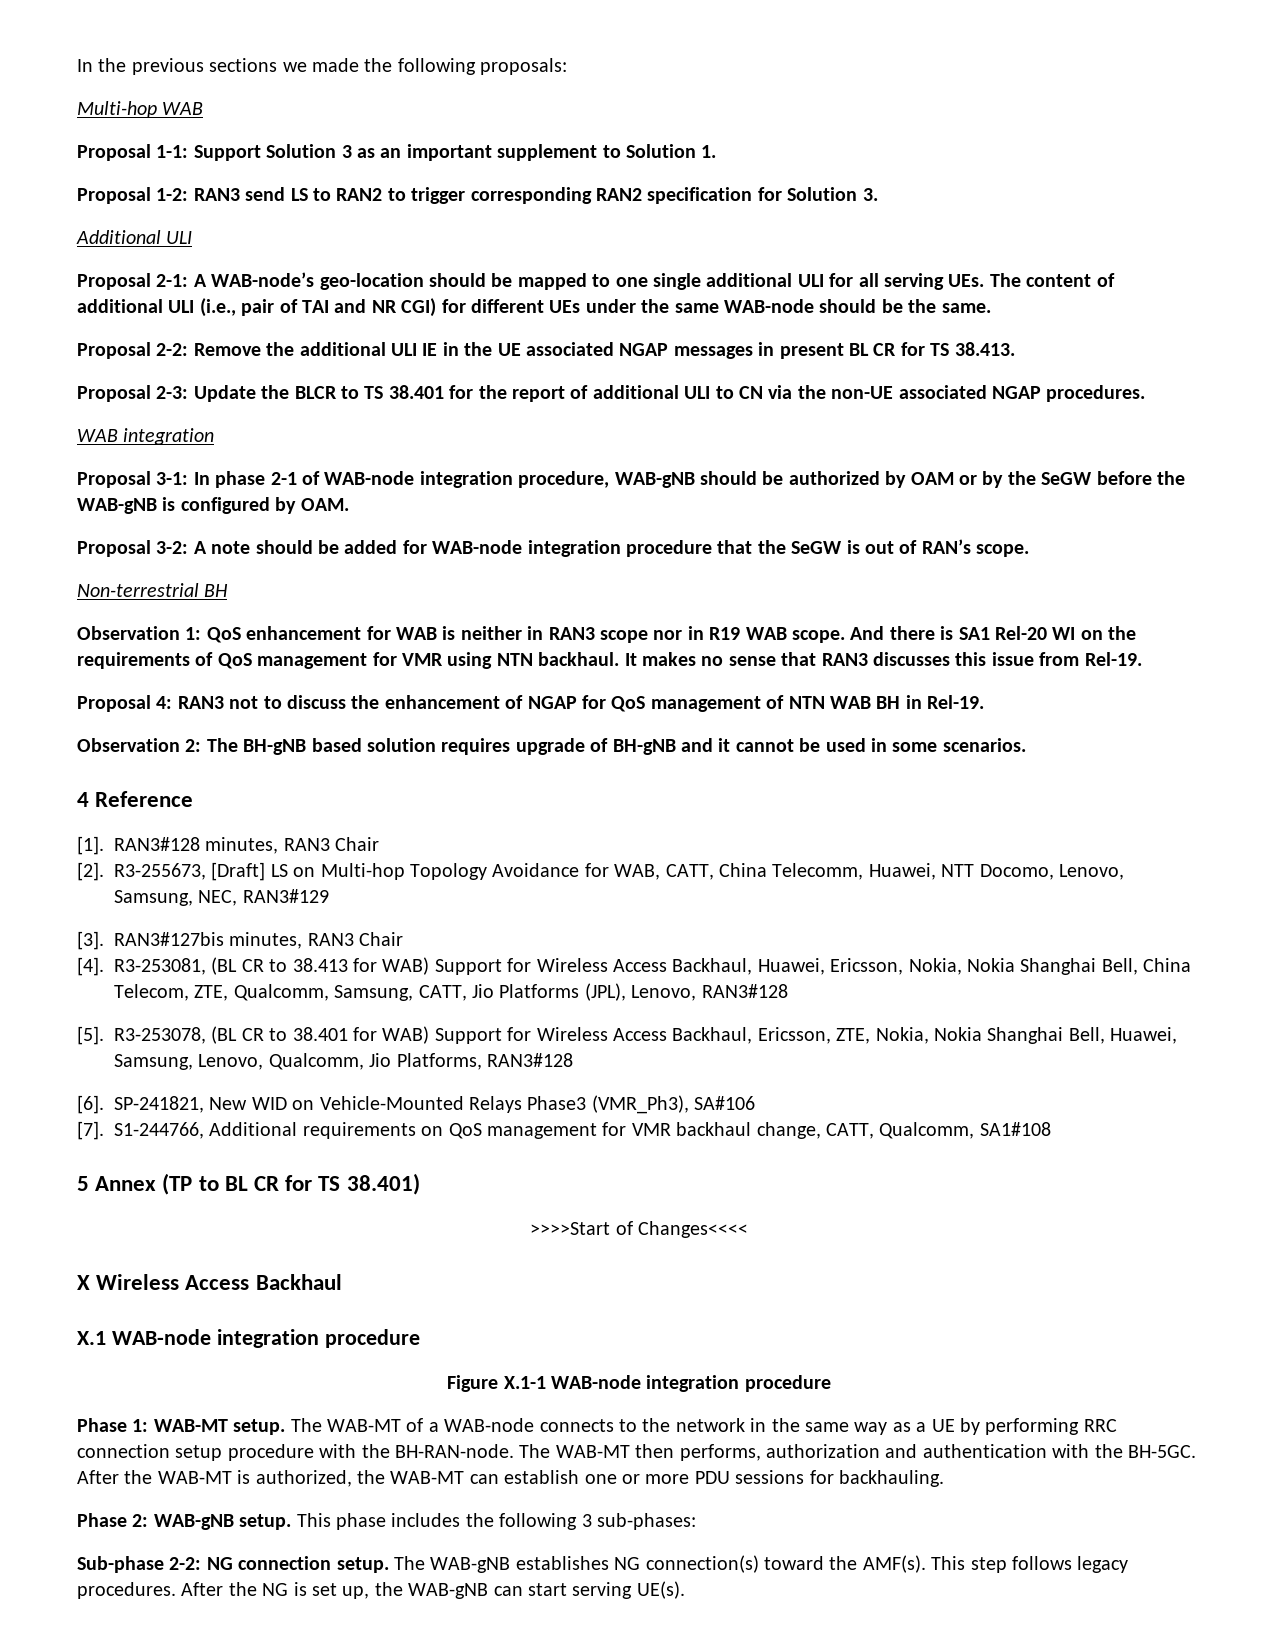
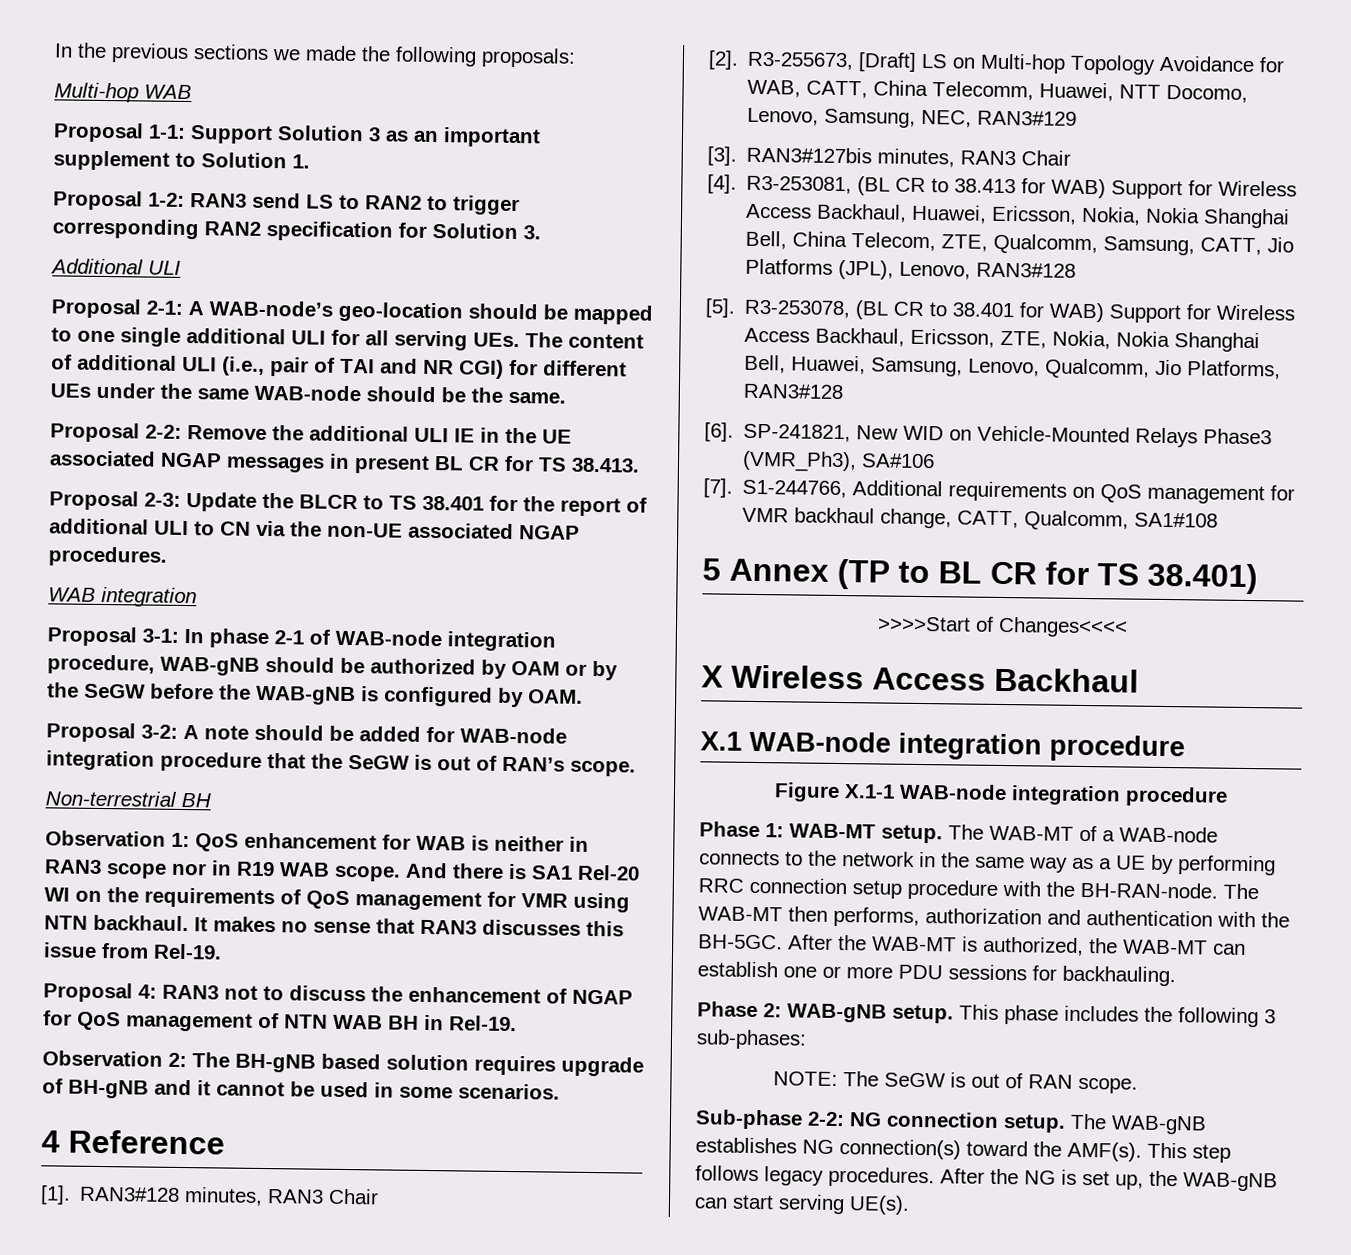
+ NOTE: The SeGW is out of RAN scope.

